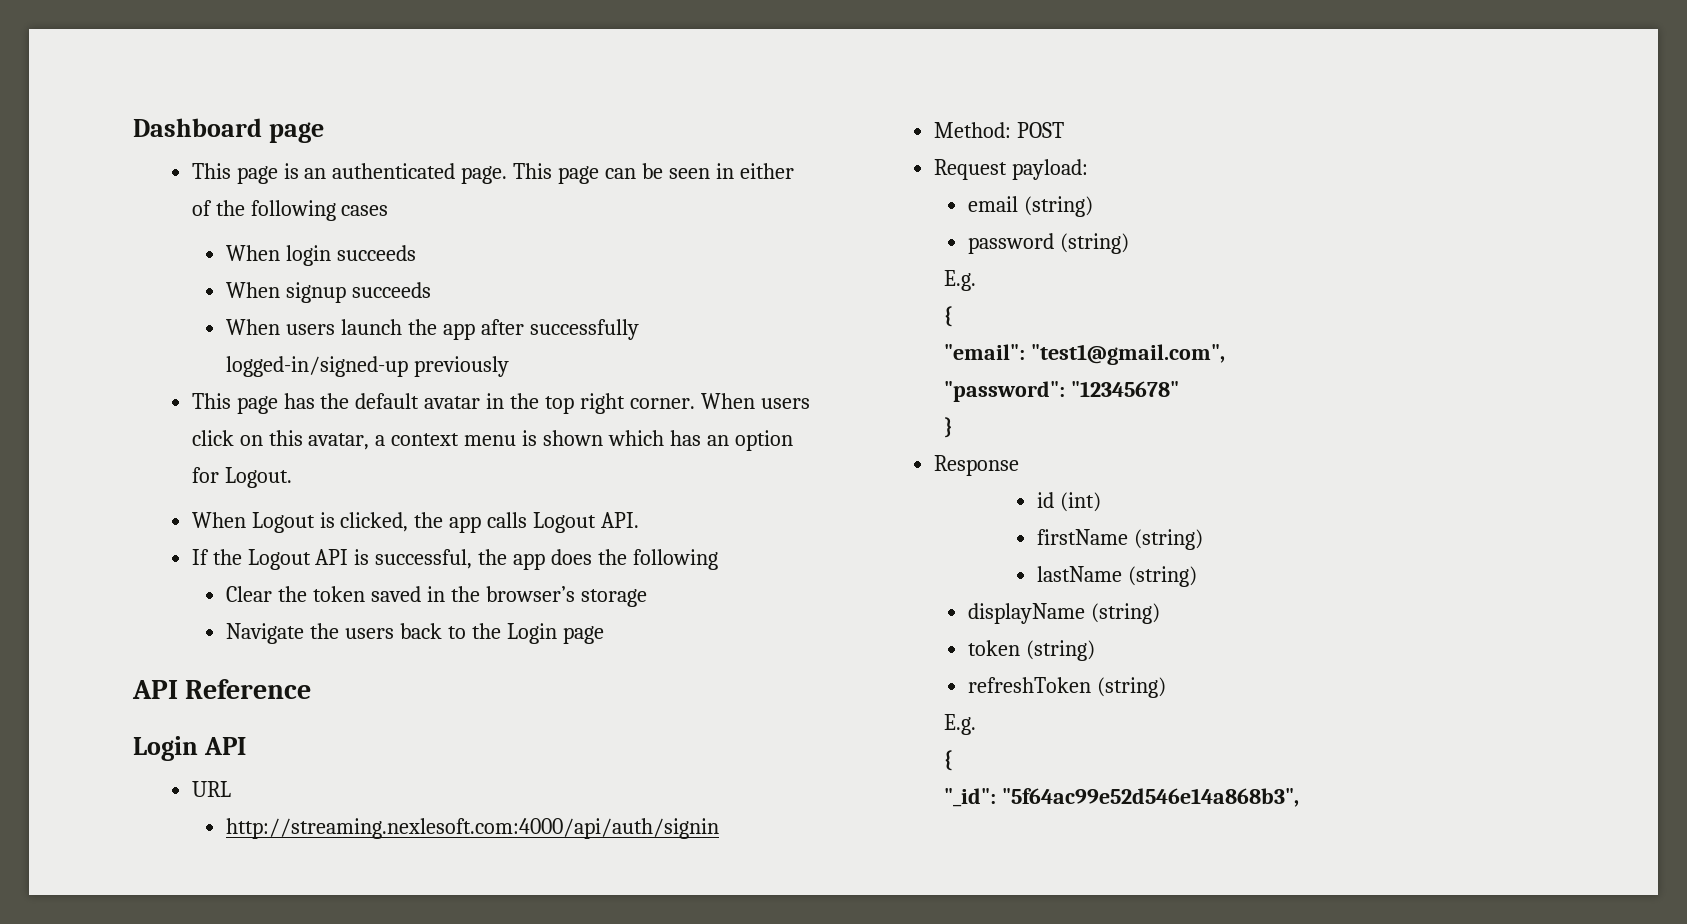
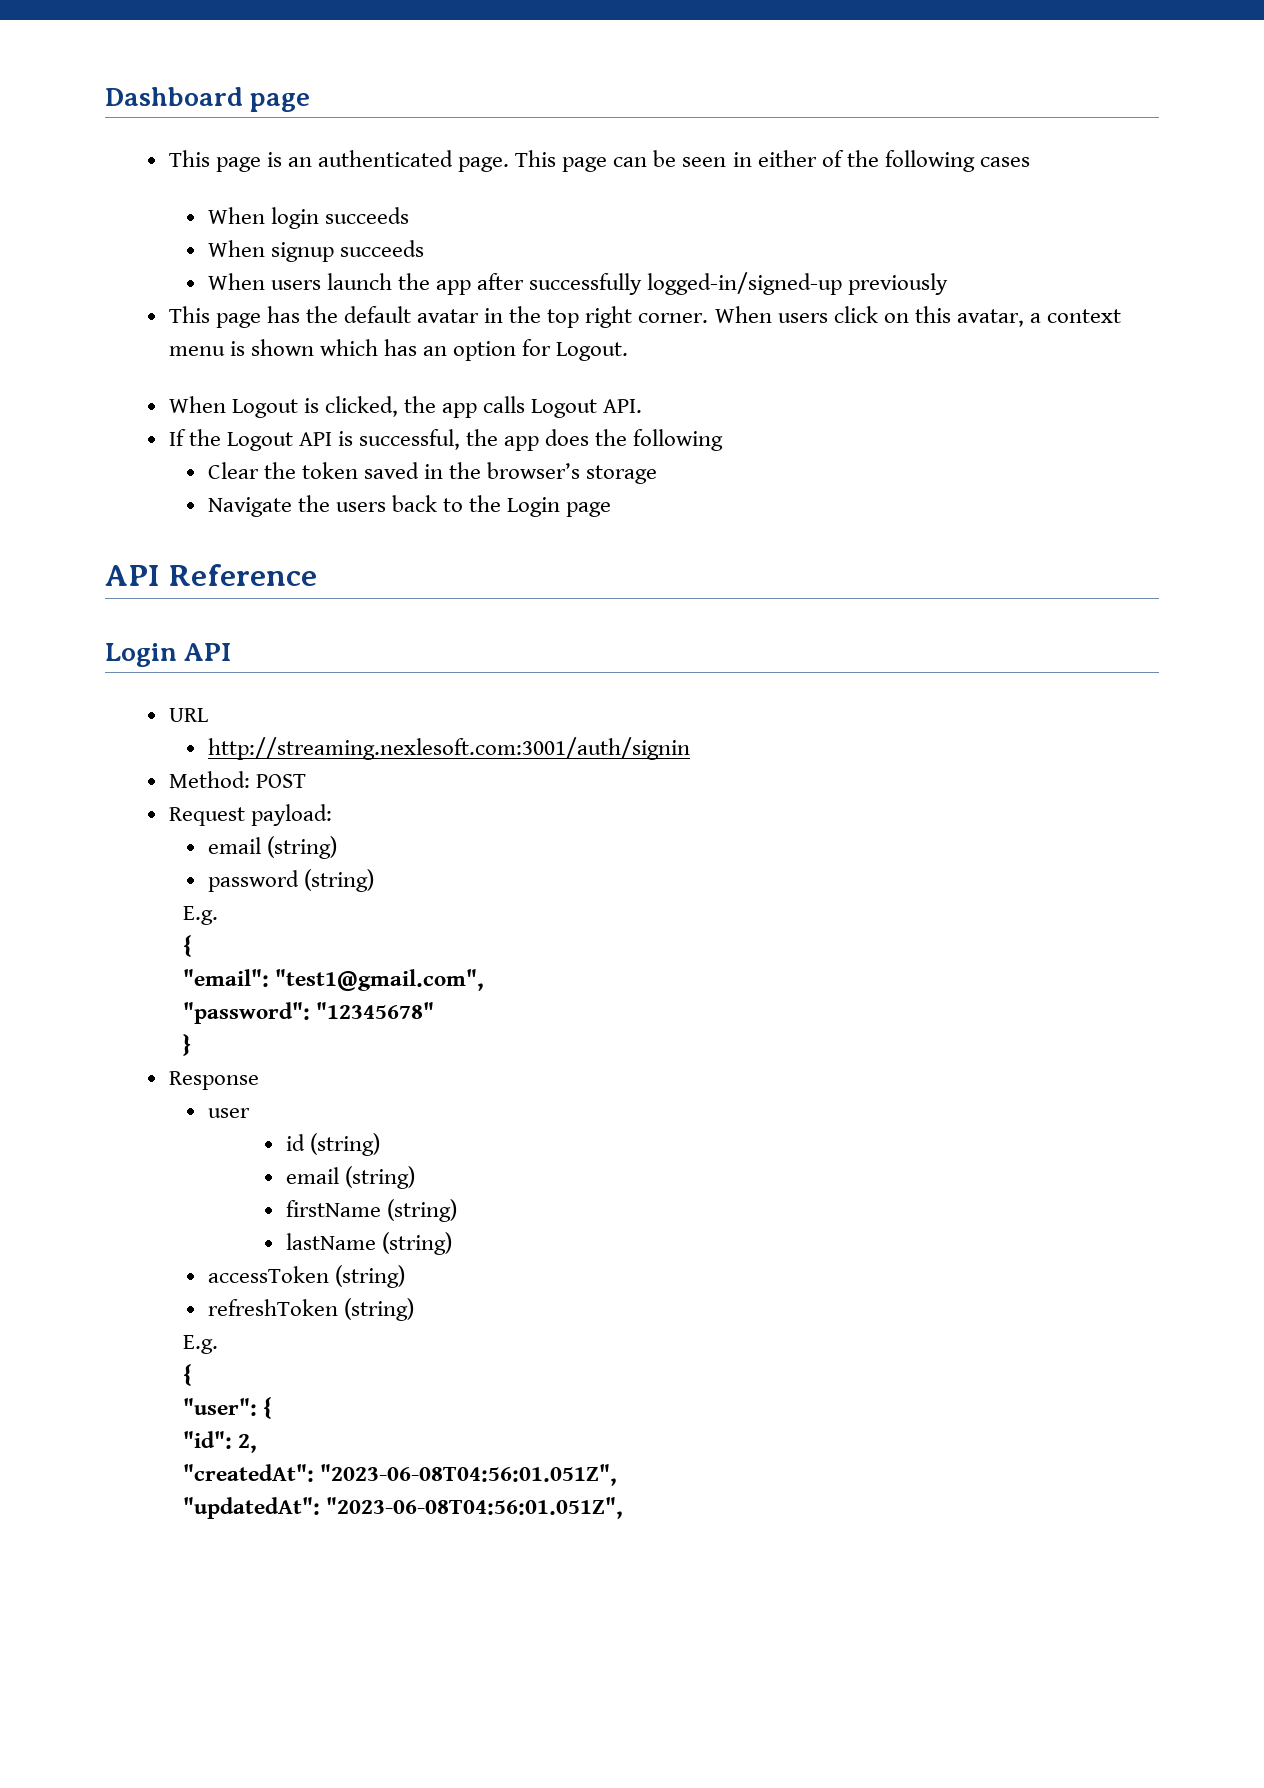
- http://streaming.nexlesoft.com:4000/api/auth/signin
+ http://streaming.nexlesoft.com:3001/auth/signin
+ user
- id (int)
+ id (string)
+ email (string)
- displayName (string)
- token (string)
+ accessToken (string)
- "_id": "5f64ac99e52d546e14a868b3",
+ "user": {
+ "id": 2,
+ "createdAt": "2023-06-08T04:56:01.051Z",
+ "updatedAt": "2023-06-08T04:56:01.051Z",

